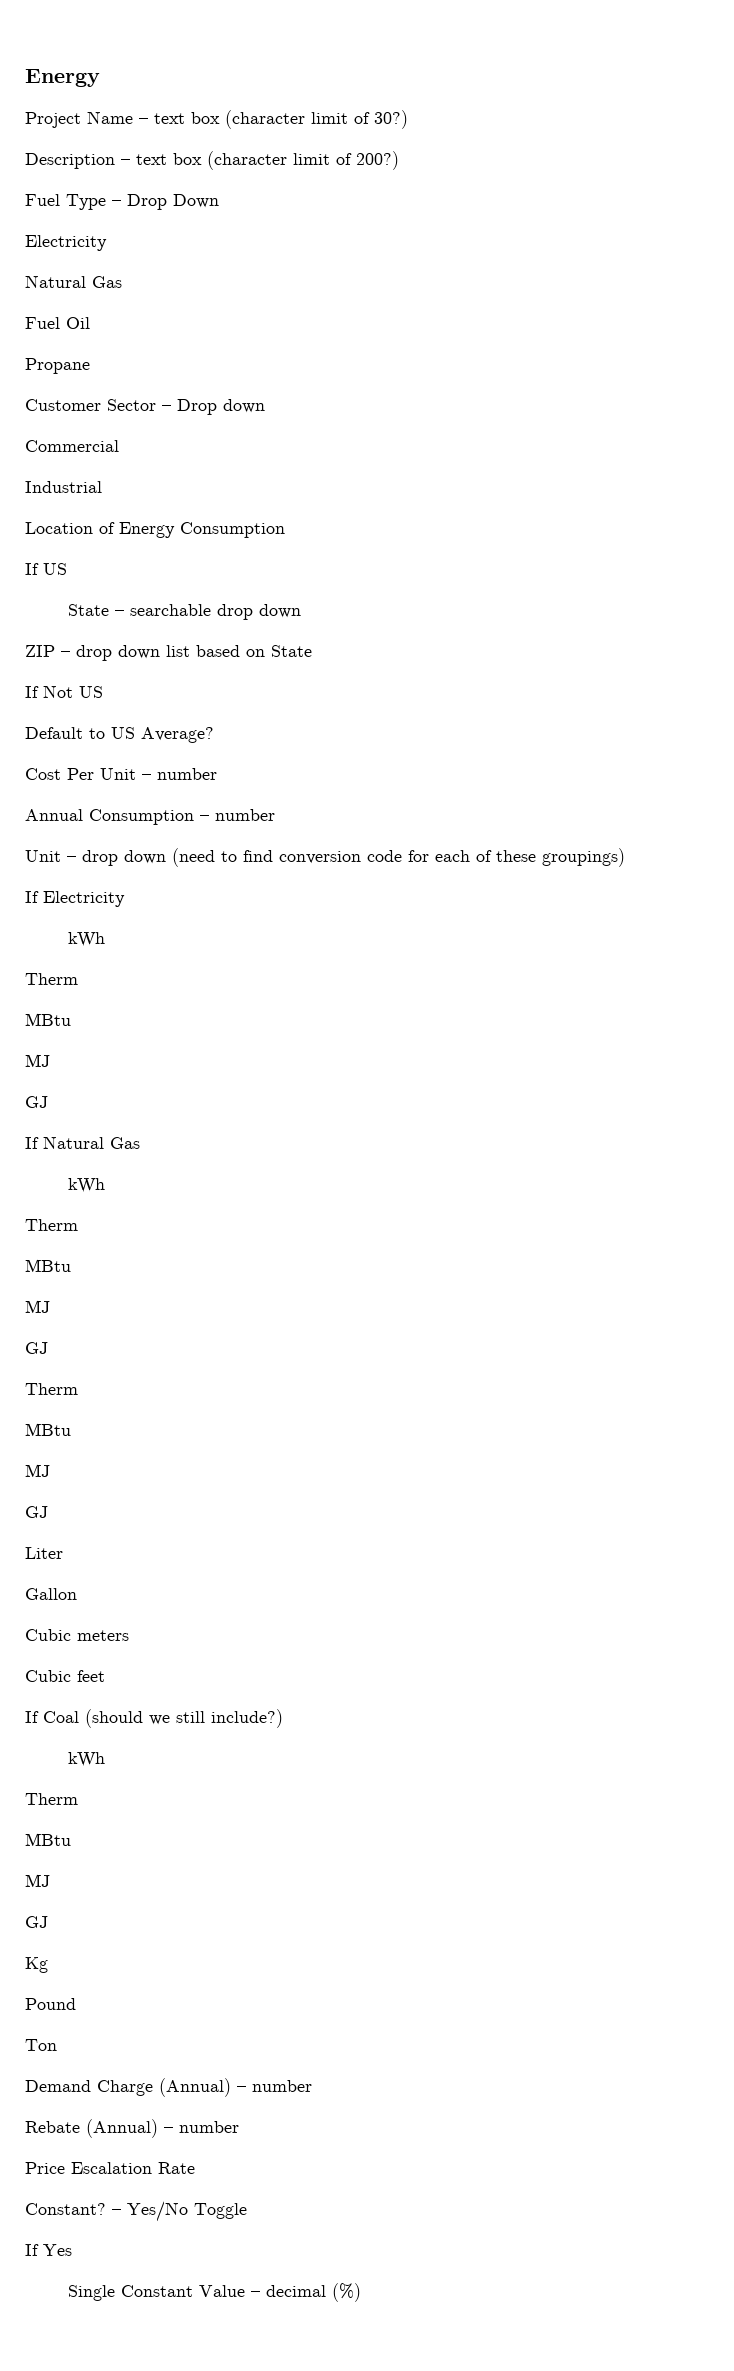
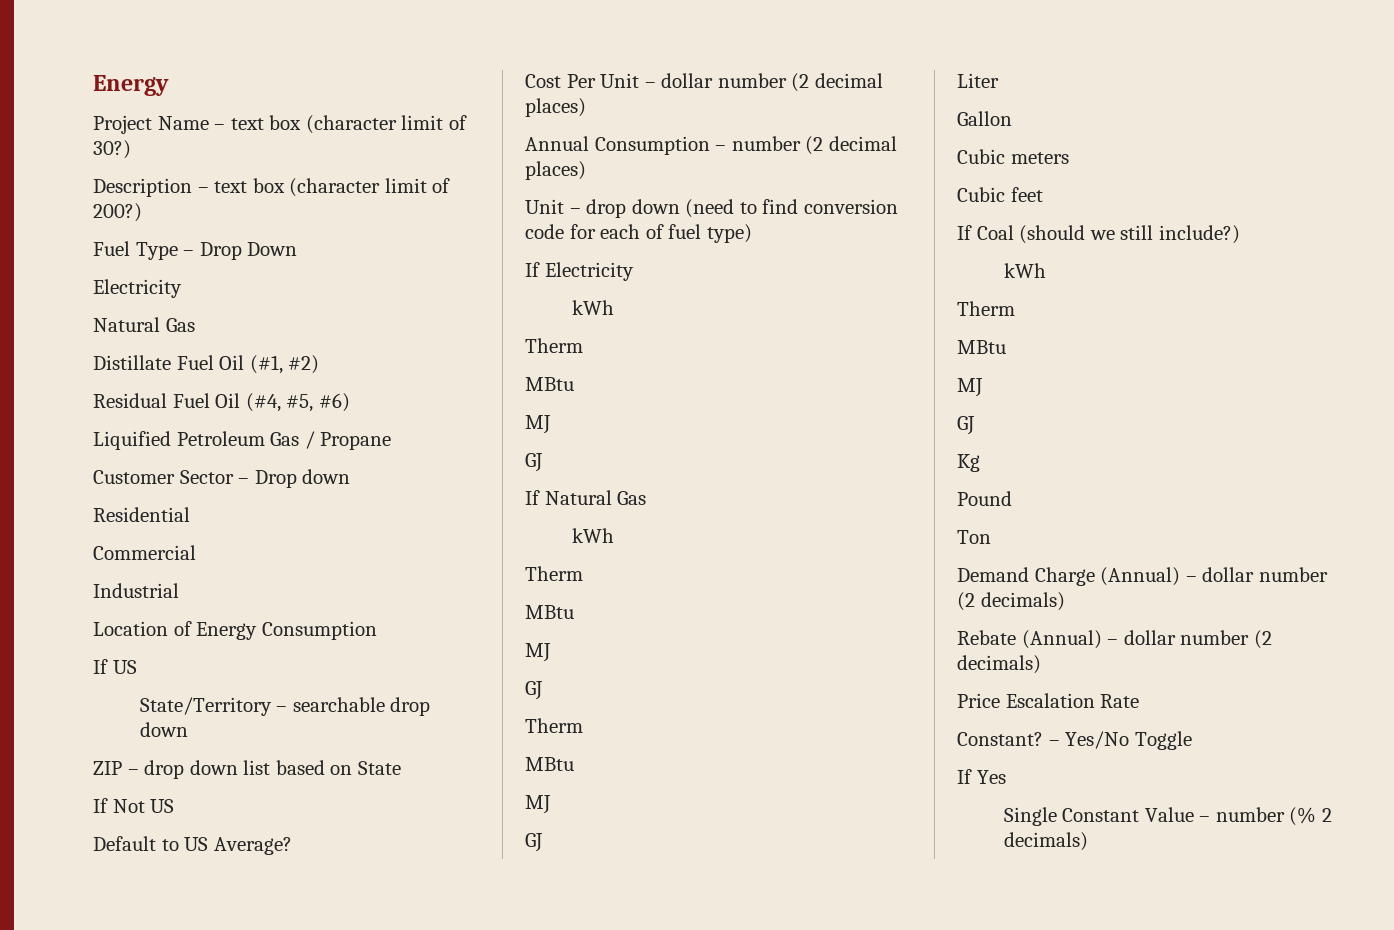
- Fuel Oil
- Propane
+ Distillate Fuel Oil (#1, #2)
+ Residual Fuel Oil (#4, #5, #6)
+ Liquified Petroleum Gas / Propane
+ Residential
- State – searchable drop down
+ State/Territory – searchable drop down
- Cost Per Unit – number
+ Cost Per Unit – dollar number (2 decimal places)
- Annual Consumption – number
+ Annual Consumption – number (2 decimal places)
- Unit – drop down (need to find conversion code for each of these groupings)
+ Unit – drop down (need to find conversion code for each of fuel type)
- Demand Charge (Annual) – number
+ Demand Charge (Annual) – dollar number (2 decimals)
- Rebate (Annual) – number
+ Rebate (Annual) – dollar number (2 decimals)
- Single Constant Value – decimal (%)
+ Single Constant Value – number (% 2 decimals)

